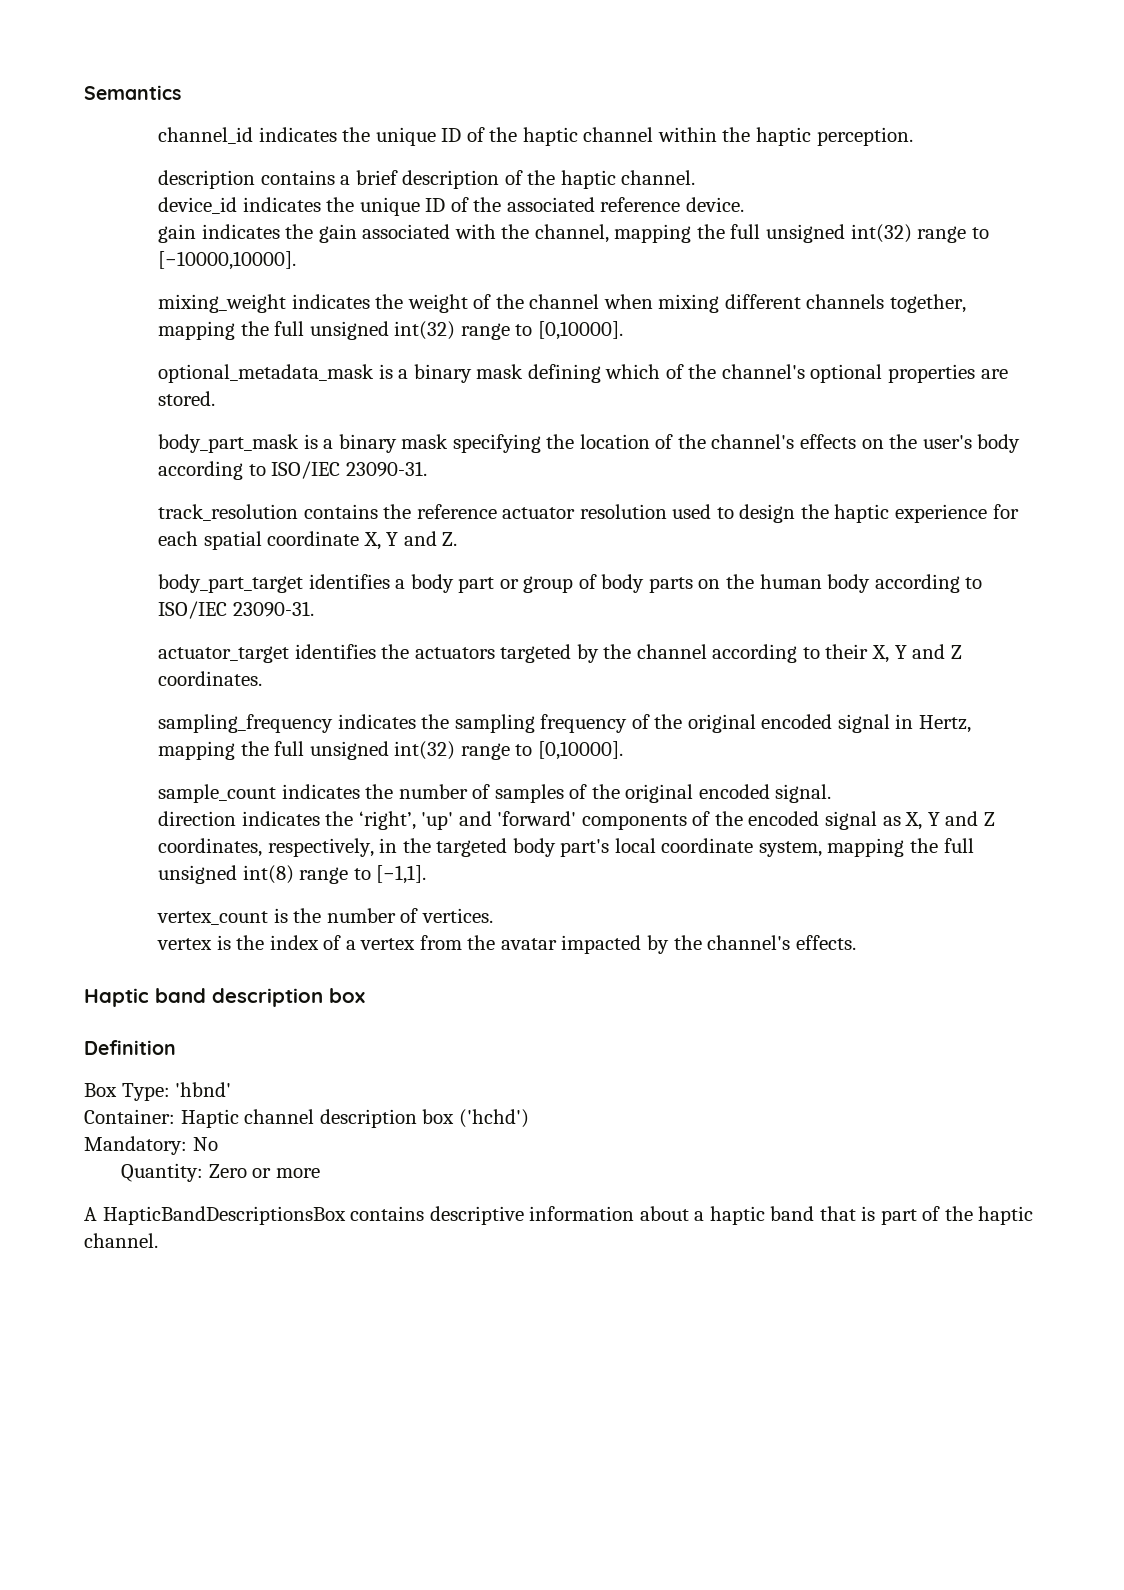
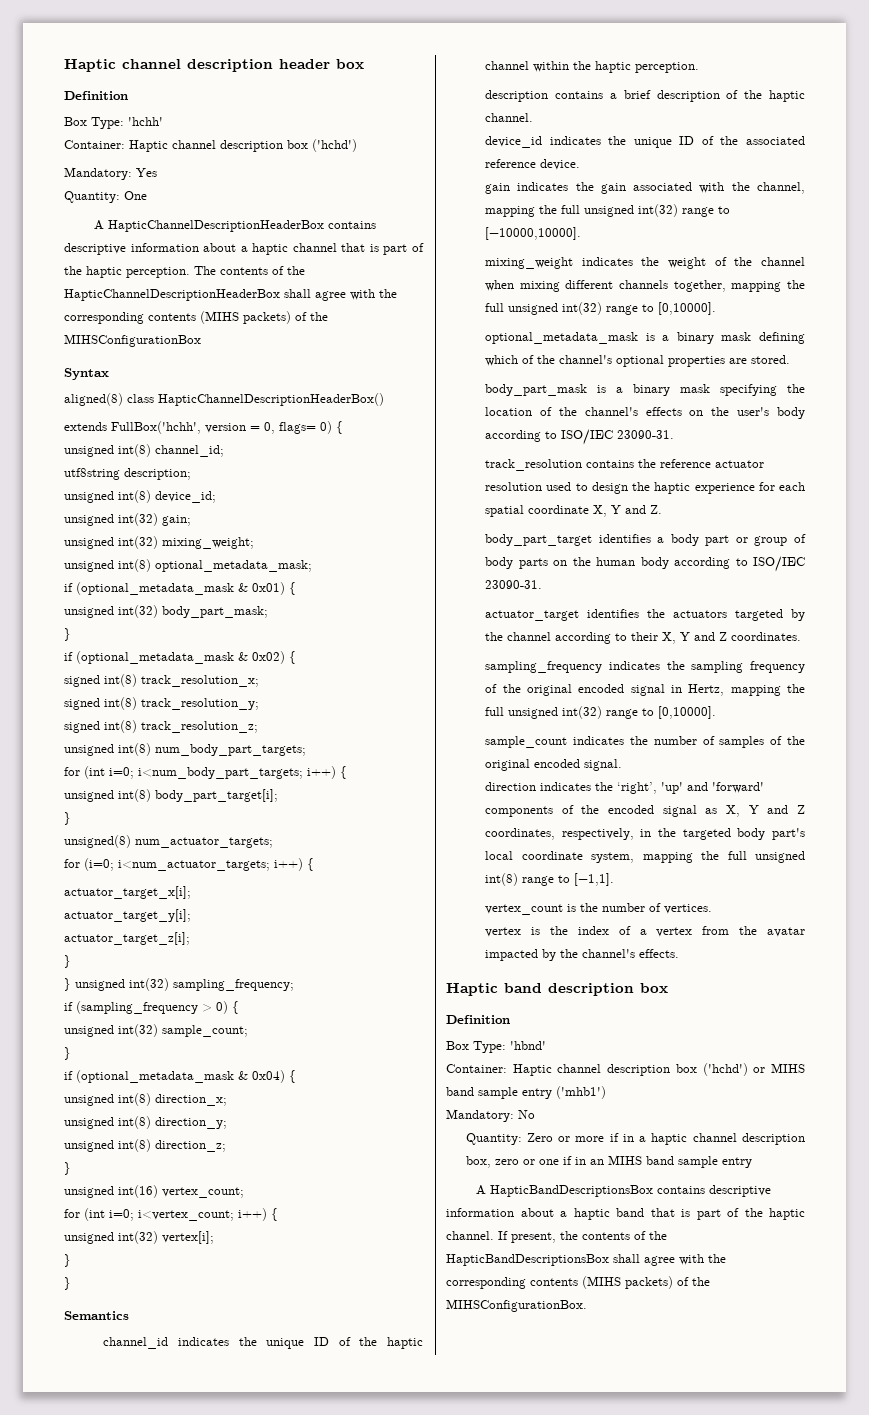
+ Haptic channel description header box
+ Definition
+ Box Type: 'hchh'
+ Container: Haptic channel description box ('hchd')
+ Mandatory: Yes
+ Quantity: One
+ A HapticChannelDescriptionHeaderBox contains descriptive information about a haptic channel that is part of the haptic perception. The contents of the HapticChannelDescriptionHeaderBox shall agree with the corresponding contents (MIHS packets) of the MIHSConfigurationBox
+ Syntax
+ aligned(8) class HapticChannelDescriptionHeaderBox()
+ extends FullBox('hchh', version = 0, flags= 0) {
+ unsigned int(8) channel_id;
+ utf8string description;
+ unsigned int(8) device_id;
+ unsigned int(32) gain;
+ unsigned int(32) mixing_weight;
+ unsigned int(8) optional_metadata_mask;
+ if (optional_metadata_mask & 0x01) {
+ unsigned int(32) body_part_mask;
+ }
+ if (optional_metadata_mask & 0x02) {
+ signed int(8) track_resolution_x;
+ signed int(8) track_resolution_y;
+ signed int(8) track_resolution_z;
+ unsigned int(8) num_body_part_targets;
+ for (int i=0; i<num_body_part_targets; i++) {
+ unsigned int(8) body_part_target[i];
+ }
+ unsigned(8) num_actuator_targets;
+ for (i=0; i<num_actuator_targets; i++) {
+ actuator_target_x[i];
+ actuator_target_y[i];
+ actuator_target_z[i];
+ }
+ } unsigned int(32) sampling_frequency;
+ if (sampling_frequency > 0) {
+ unsigned int(32) sample_count;
+ }
+ if (optional_metadata_mask & 0x04) {
+ unsigned int(8) direction_x;
+ unsigned int(8) direction_y;
+ unsigned int(8) direction_z;
+ }
+ unsigned int(16) vertex_count;
+ for (int i=0; i<vertex_count; i++) {
+ unsigned int(32) vertex[i];
+ }
+ }
- Container: Haptic channel description box ('hchd')
+ Container: Haptic channel description box ('hchd') or MIHS band sample entry ('mhb1')
- Quantity: Zero or more
+ Quantity: Zero or more if in a haptic channel description box, zero or one if in an MIHS band sample entry
+ If present, the contents of the HapticBandDescriptionsBox shall agree with the corresponding contents (MIHS packets) of the MIHSConfigurationBox.

